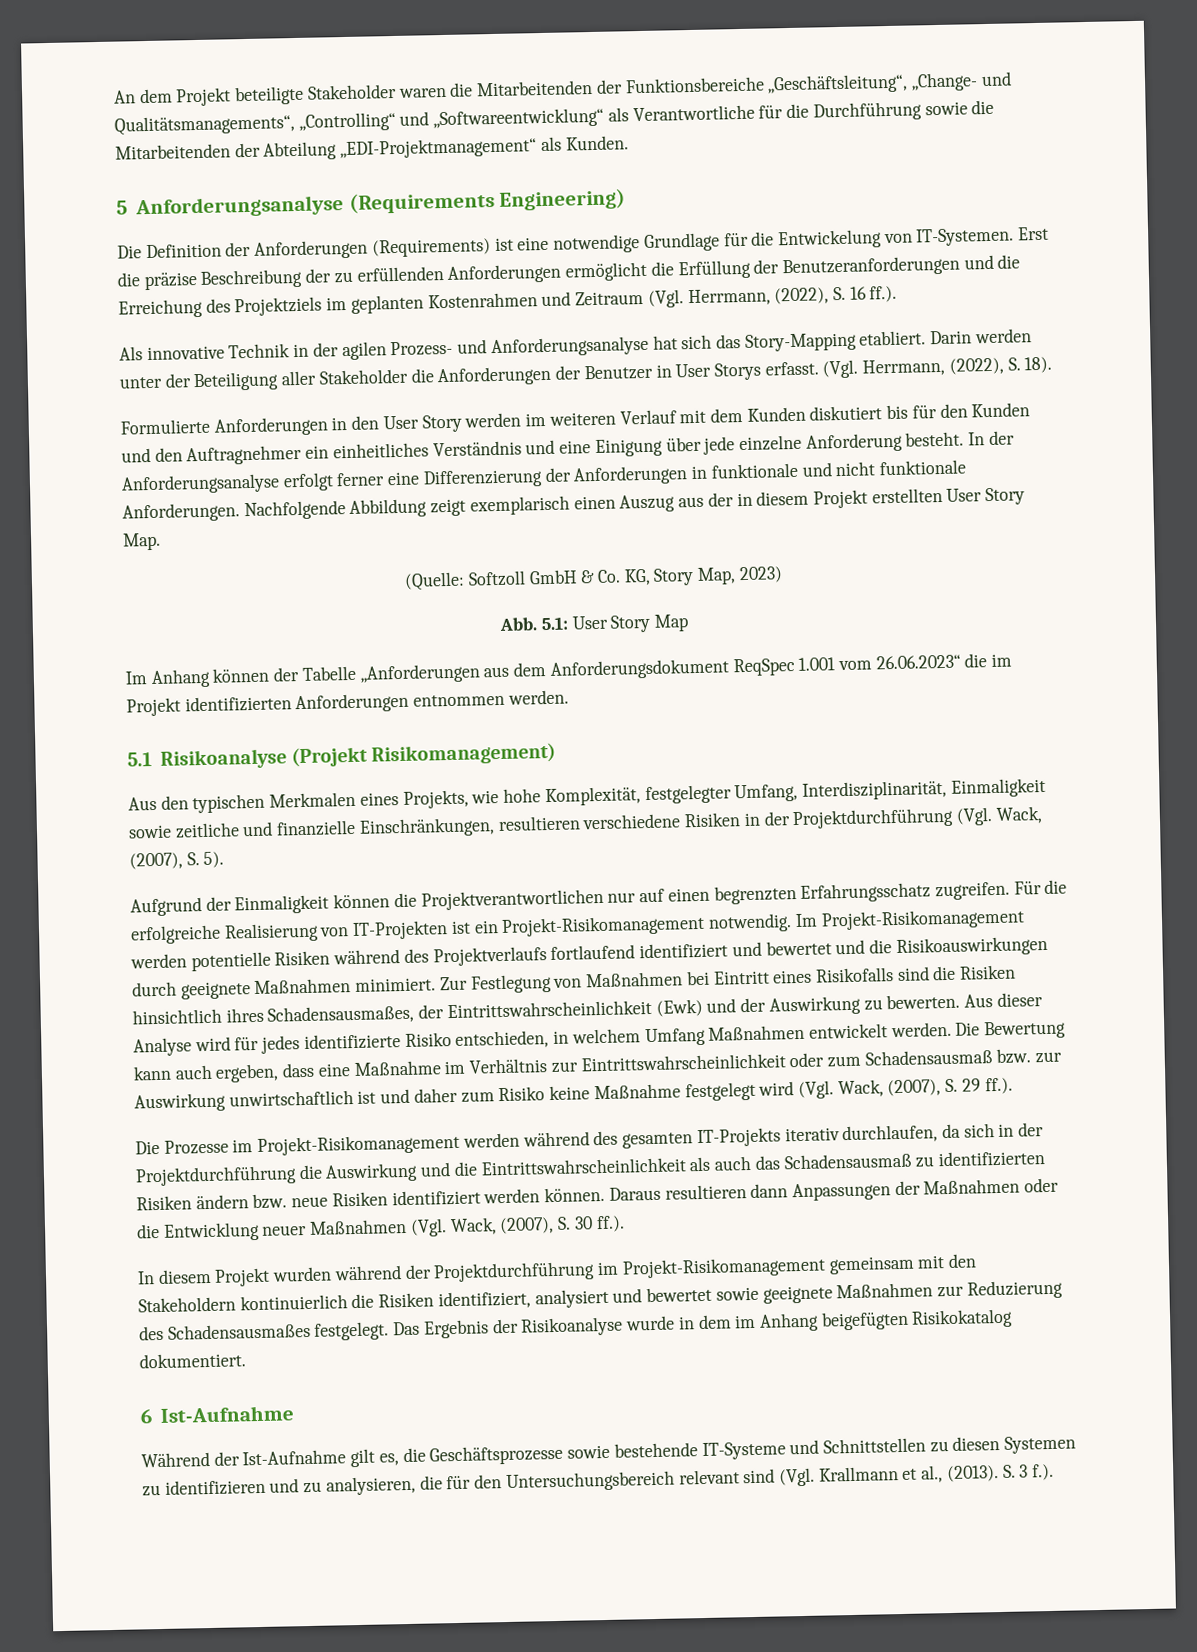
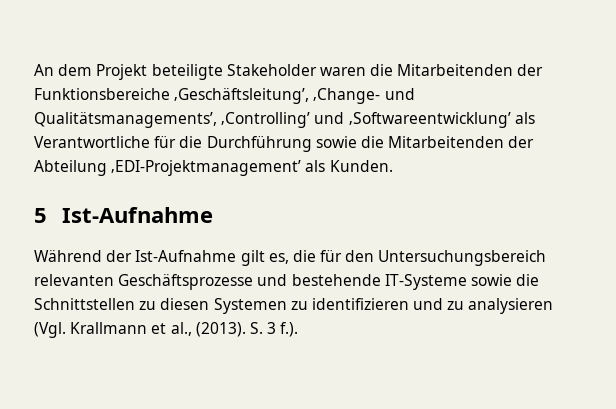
- An dem Projekt beteiligte Stakeholder waren die Mitarbeitenden der Funktionsbereiche „Geschäftsleitung“, „Change- und Qualitätsmanagements“, „Controlling“ und „Softwareentwicklung“ als Verantwortliche für die Durchführung sowie die Mitarbeitenden der Abteilung „EDI-Projektmanagement“ als Kunden.
+ An dem Projekt beteiligte Stakeholder waren die Mitarbeitenden der Funktionsbereiche ‚Geschäftsleitung’, ‚Change- und Qualitätsmanagements’, ‚Controlling’ und ‚Softwareentwicklung’ als Verantwortliche für die Durchführung sowie die Mitarbeitenden der Abteilung ‚EDI-Projektmanagement’ als Kunden.
- 5 Anforderungsanalyse (Requirements Engineering)
- Die Definition der Anforderungen (Requirements) ist eine notwendige Grundlage für die Entwickelung von IT-Systemen. Erst die präzise Beschreibung der zu erfüllenden Anforderungen ermöglicht die Erfüllung der Benutzeranforderungen und die Erreichung des Projektziels im geplanten Kostenrahmen und Zeitraum (Vgl. Herrmann, (2022), S. 16 ff.).
- Als innovative Technik in der agilen Prozess- und Anforderungsanalyse hat sich das Story-Mapping etabliert. Darin werden unter der Beteiligung aller Stakeholder die Anforderungen der Benutzer in User Storys erfasst. (Vgl. Herrmann, (2022), S. 18).
- Formulierte Anforderungen in den User Story werden im weiteren Verlauf mit dem Kunden diskutiert bis für den Kunden und den Auftragnehmer ein einheitliches Verständnis und eine Einigung über jede einzelne Anforderung besteht. In der Anforderungsanalyse erfolgt ferner eine Differenzierung der Anforderungen in funktionale und nicht funktionale Anforderungen. Nachfolgende Abbildung zeigt exemplarisch einen Auszug aus der in diesem Projekt erstellten User Story Map.
- (Quelle: Softzoll GmbH & Co. KG, Story Map, 2023)
- Abb. 5.1: User Story Map
- Im Anhang können der Tabelle „Anforderungen aus dem Anforderungsdokument ReqSpec 1.001 vom 26.06.2023“ die im Projekt identifizierten Anforderungen entnommen werden.
- 5.1 Risikoanalyse (Projekt Risikomanagement)
- Aus den typischen Merkmalen eines Projekts, wie hohe Komplexität, festgelegter Umfang, Interdisziplinarität, Einmaligkeit sowie zeitliche und finanzielle Einschränkungen, resultieren verschiedene Risiken in der Projektdurchführung (Vgl. Wack, (2007), S. 5).
- Aufgrund der Einmaligkeit können die Projektverantwortlichen nur auf einen begrenzten Erfahrungsschatz zugreifen. Für die erfolgreiche Realisierung von IT-Projekten ist ein Projekt-Risikomanagement notwendig. Im Projekt-Risikomanagement werden potentielle Risiken während des Projektverlaufs fortlaufend identifiziert und bewertet und die Risikoauswirkungen durch geeignete Maßnahmen minimiert. Zur Festlegung von Maßnahmen bei Eintritt eines Risikofalls sind die Risiken hinsichtlich ihres Schadensausmaßes, der Eintrittswahrscheinlichkeit (Ewk) und der Auswirkung zu bewerten. Aus dieser Analyse wird für jedes identifizierte Risiko entschieden, in welchem Umfang Maßnahmen entwickelt werden. Die Bewertung kann auch ergeben, dass eine Maßnahme im Verhältnis zur Eintrittswahrscheinlichkeit oder zum Schadensausmaß bzw. zur Auswirkung unwirtschaftlich ist und daher zum Risiko keine Maßnahme festgelegt wird (Vgl. Wack, (2007), S. 29 ff.).
- Die Prozesse im Projekt-Risikomanagement werden während des gesamten IT-Projekts iterativ durchlaufen, da sich in der Projektdurchführung die Auswirkung und die Eintrittswahrscheinlichkeit als auch das Schadensausmaß zu identifizierten Risiken ändern bzw. neue Risiken identifiziert werden können. Daraus resultieren dann Anpassungen der Maßnahmen oder die Entwicklung neuer Maßnahmen (Vgl. Wack, (2007), S. 30 ff.).
- In diesem Projekt wurden während der Projektdurchführung im Projekt-Risikomanagement gemeinsam mit den Stakeholdern kontinuierlich die Risiken identifiziert, analysiert und bewertet sowie geeignete Maßnahmen zur Reduzierung des Schadensausmaßes festgelegt. Das Ergebnis der Risikoanalyse wurde in dem im Anhang beigefügten Risikokatalog dokumentiert.
- 6 Ist-Aufnahme
+ 5 Ist-Aufnahme
- Während der Ist-Aufnahme gilt es, die Geschäftsprozesse sowie bestehende IT-Systeme und Schnittstellen zu diesen Systemen zu identifizieren und zu analysieren, die für den Untersuchungsbereich relevant sind (Vgl. Krallmann et al., (2013).
+ Während der Ist-Aufnahme gilt es, die für den Untersuchungsbereich relevanten Geschäftsprozesse und bestehende IT-Systeme sowie die Schnittstellen zu diesen Systemen zu identifizieren und zu analysieren (Vgl. Krallmann et al., (2013).

